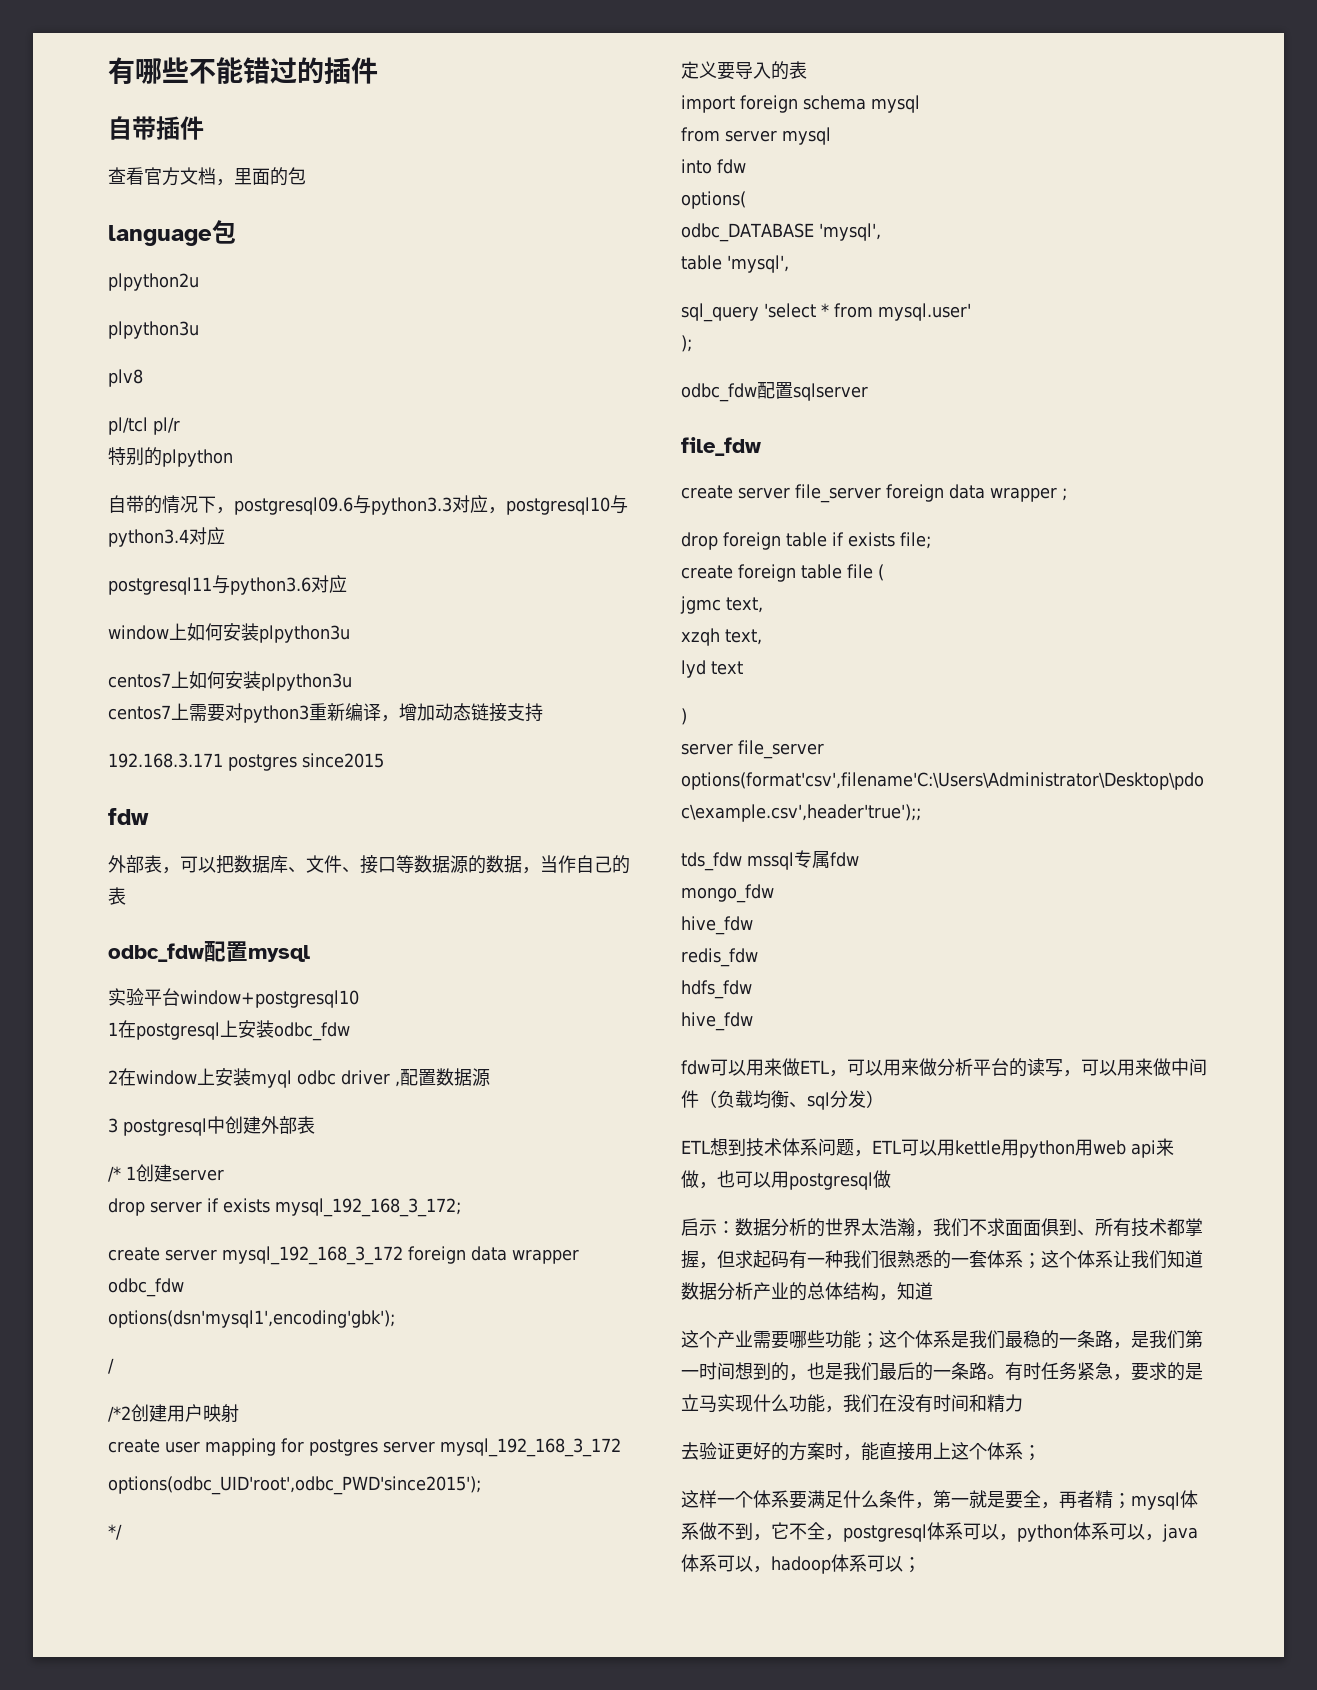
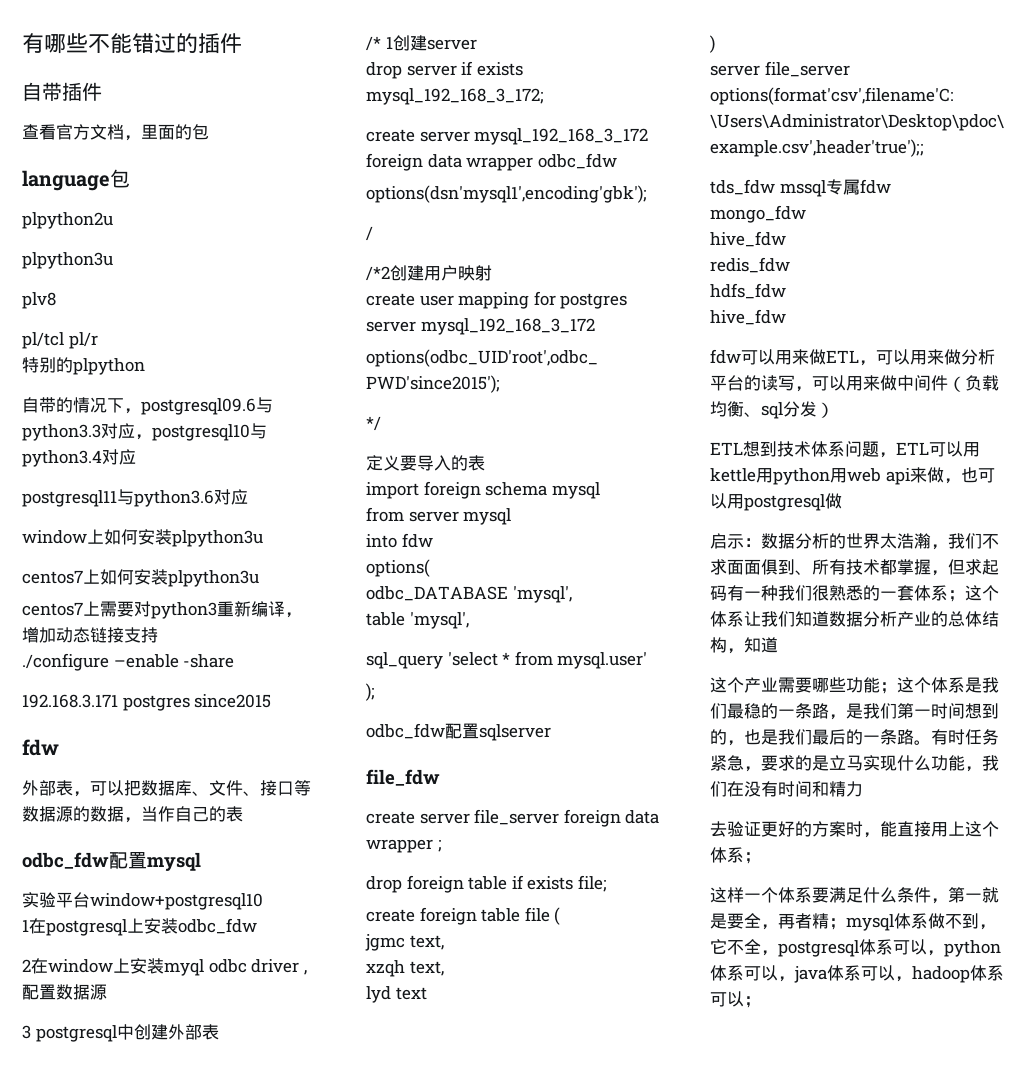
+ ./configure –enable -share

